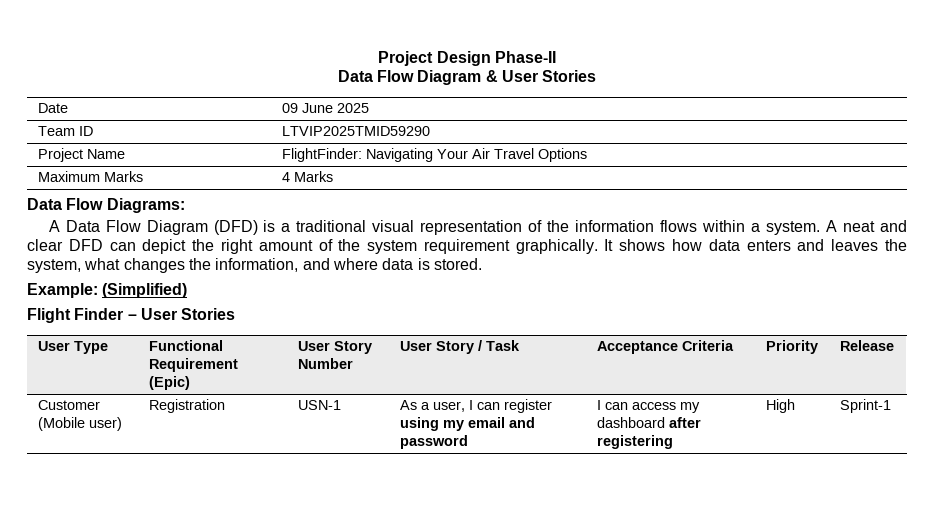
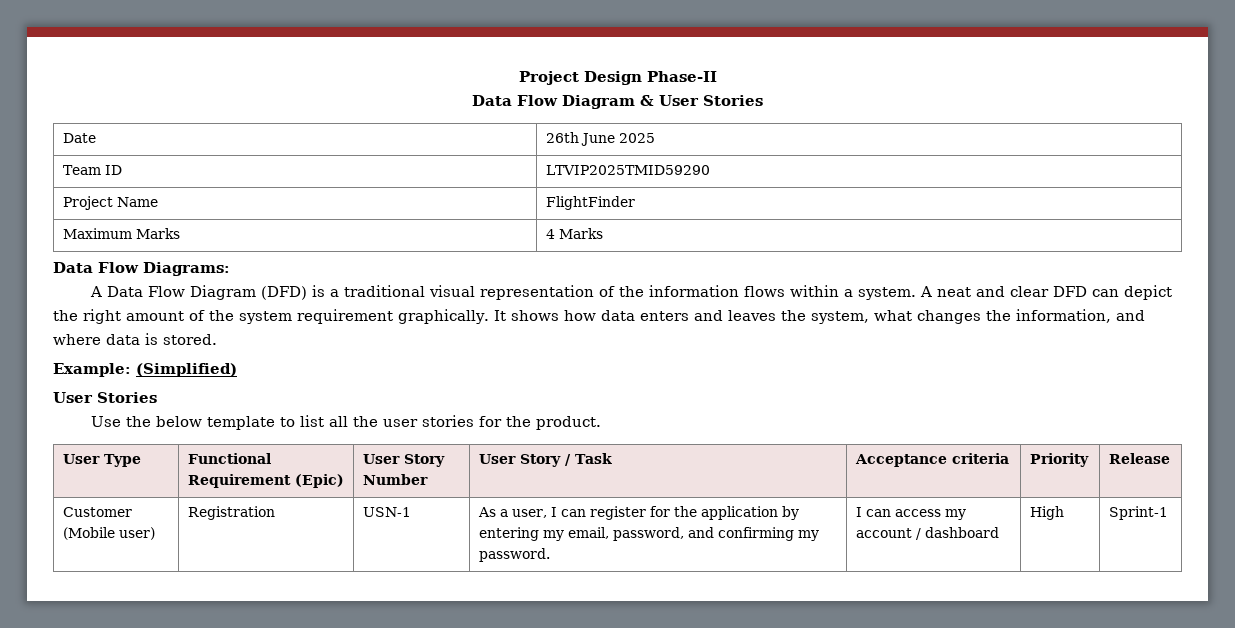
- Date | 09 June 2025
+ Date | 26th June 2025
- Project Name | FlightFinder: Navigating Your Air Travel Options
+ Project Name | FlightFinder
  Example: (Simplified)
- Flight Finder – User Stories
+ User Stories
+ Use the below template to list all the user stories for the product.
- User Type | Functional Requirement (Epic) | User Story Number | User Story / Task | Acceptance Criteria | Priority | Release
+ User Type | Functional Requirement (Epic) | User Story Number | User Story / Task | Acceptance criteria | Priority | Release
- Customer (Mobile user) | Registration | USN-1 | As a user, I can register using my email and password | I can access my dashboard after registering | High | Sprint-1
+ Customer (Mobile user) | Registration | USN-1 | As a user, I can register for the application by entering my email, password, and confirming my password. | I can access my account / dashboard | High | Sprint-1

